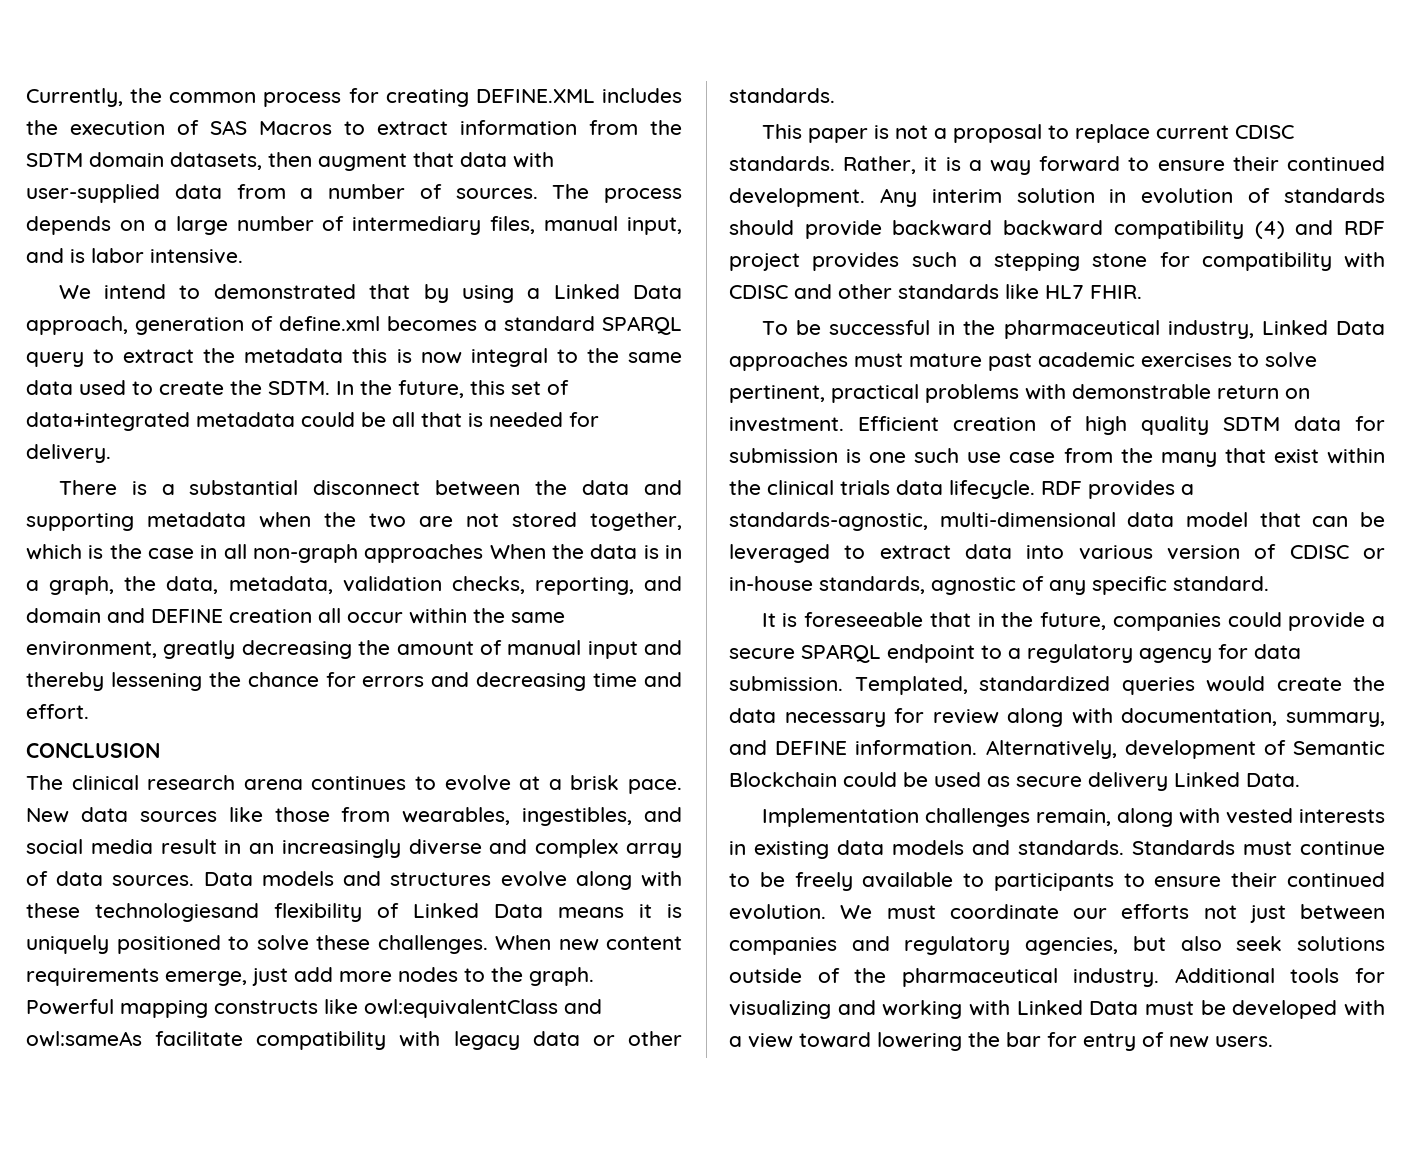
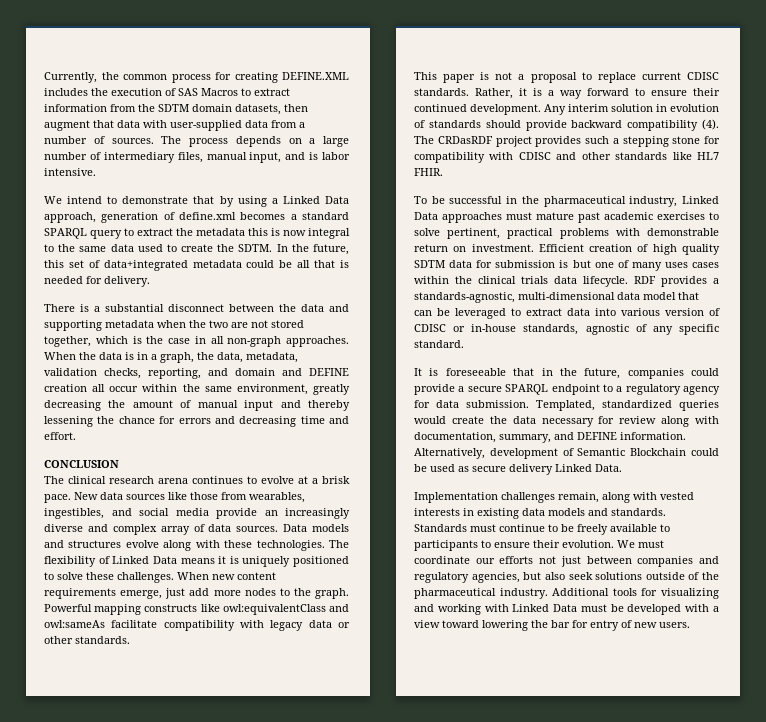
- We intend to demonstrated that by using a Linked Data approach, generation of define.xml becomes a standard SPARQL query to extract the metadata this is now integral to the same data used to create the SDTM.
+ We intend to demonstrate that by using a Linked Data approach, generation of define.xml becomes a standard SPARQL query to extract the metadata this is now integral to the same data used to create the SDTM.
- There is a substantial disconnect between the data and supporting metadata when the two are not stored together, which is the case in all non-graph approaches When the data is in a graph, the data, metadata, validation checks, reporting, and domain and DEFINE creation all occur within the same environment, greatly decreasing the amount of manual input and thereby lessening the chance for errors and decreasing time and effort.
+ There is a substantial disconnect between the data and supporting metadata when the two are not stored together, which is the case in all non-graph approaches. When the data is in a graph, the data, metadata, validation checks, reporting, and domain and DEFINE creation all occur within the same environment, greatly decreasing the amount of manual input and thereby lessening the chance for errors and decreasing time and effort.
- New data sources like those from wearables, ingestibles, and social media result in an increasingly diverse and complex array of data sources.
+ New data sources like those from wearables, ingestibles, and social media provide an increasingly diverse and complex array of data sources.
- Data models and structures evolve along with these technologiesand flexibility of Linked Data means it is uniquely positioned to solve these challenges.
+ Data models and structures evolve along with these technologies. The flexibility of Linked Data means it is uniquely positioned to solve these challenges.
- Any interim solution in evolution of standards should provide backward backward compatibility (4) and RDF project provides such a stepping stone for compatibility with CDISC and other standards like HL7 FHIR.
+ Any interim solution in evolution of standards should provide backward compatibility (4). The CRDasRDF project provides such a stepping stone for compatibility with CDISC and other standards like HL7 FHIR.
- Efficient creation of high quality SDTM data for submission is one such use case from the many that exist within the clinical trials data lifecycle.
+ Efficient creation of high quality SDTM data for submission is but one of many uses cases within the clinical trials data lifecycle.
- Standards must continue to be freely available to participants to ensure their continued evolution.
+ Standards must continue to be freely available to participants to ensure their evolution.

